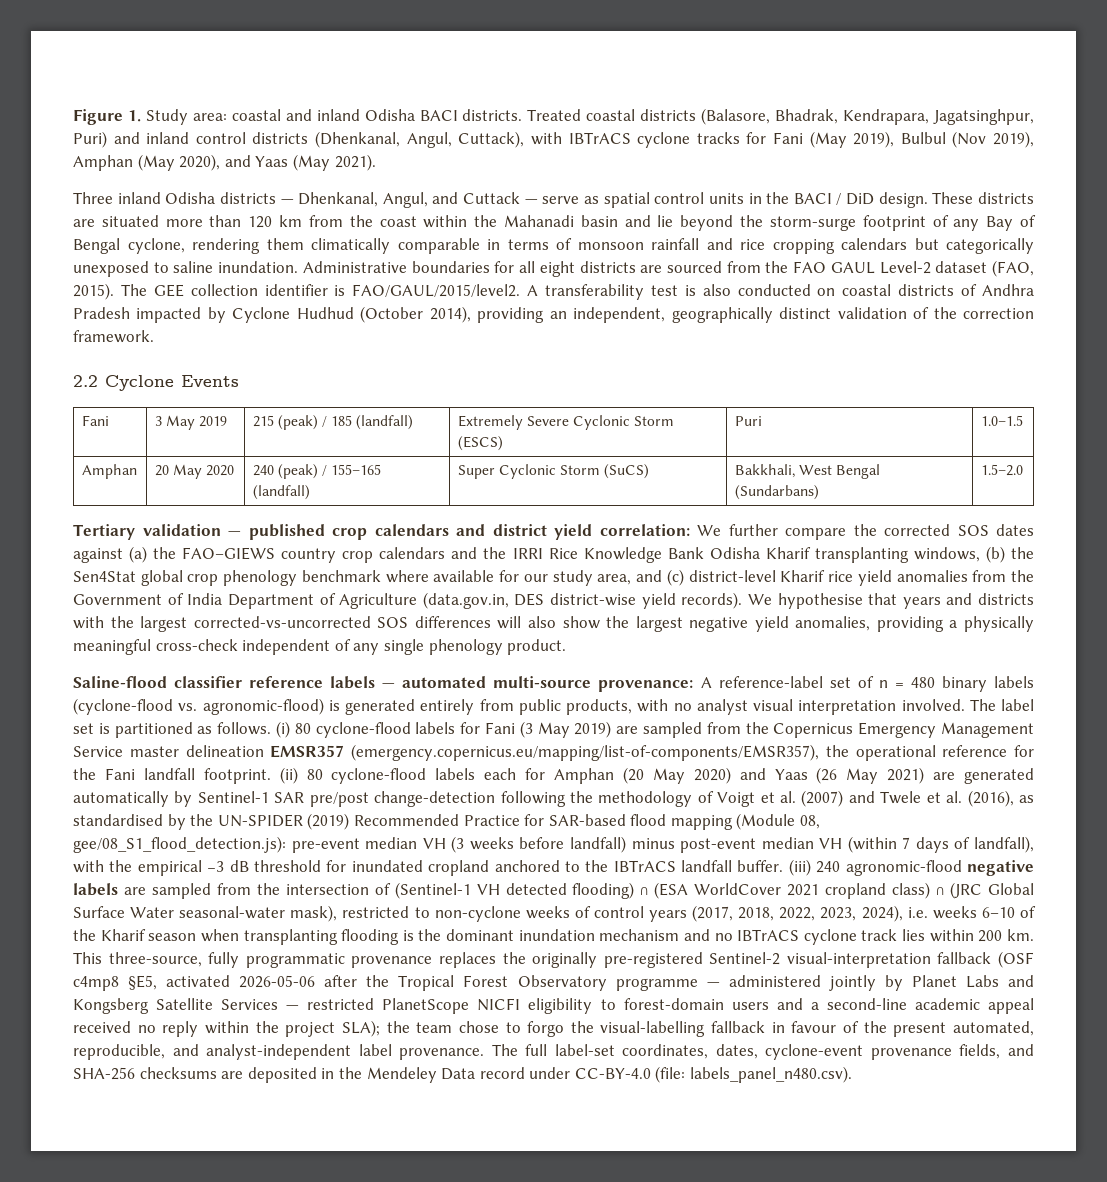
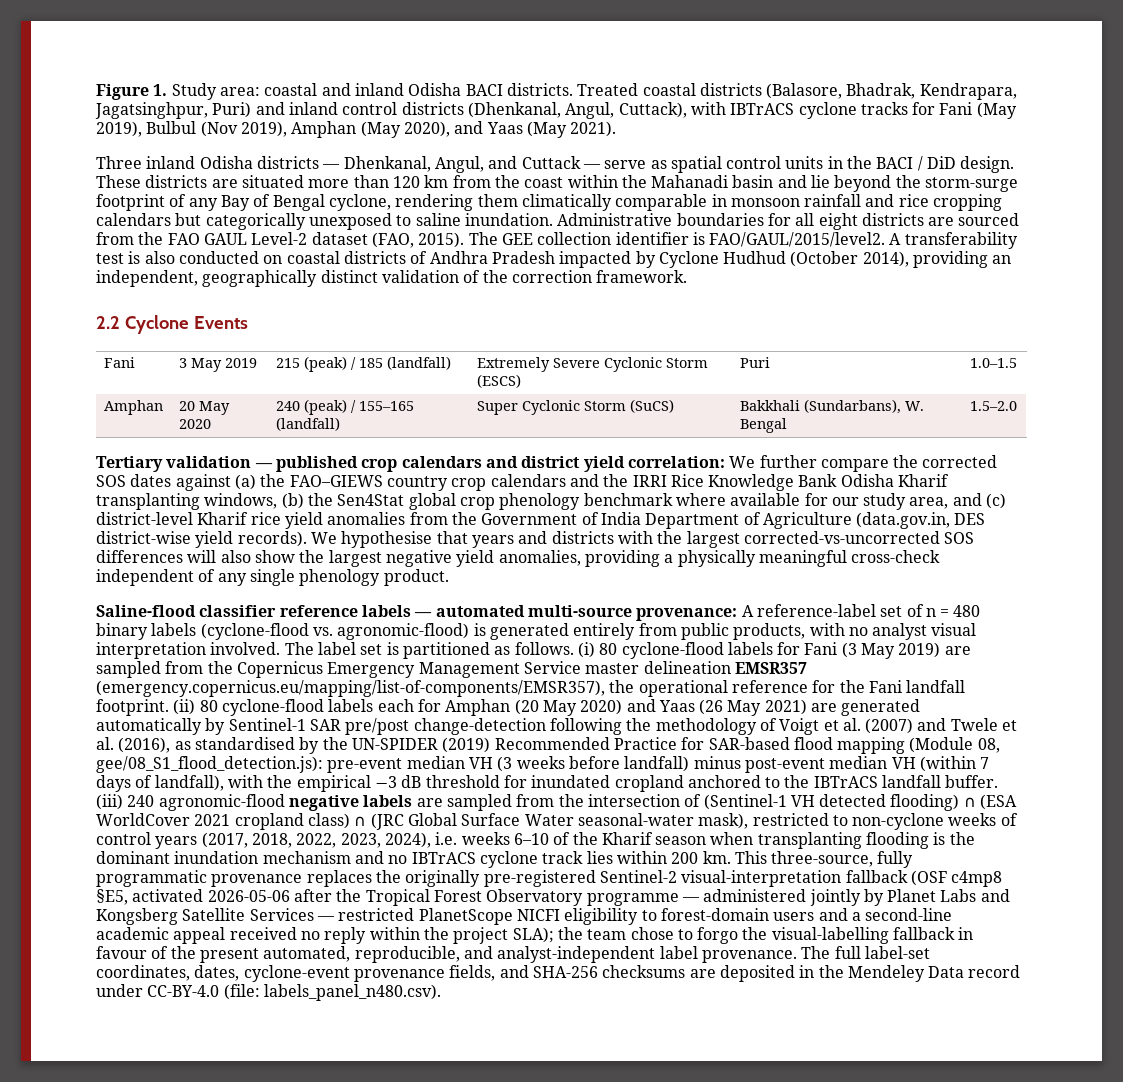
- These districts are situated more than 120 km from the coast within the Mahanadi basin and lie beyond the storm-surge footprint of any Bay of Bengal cyclone, rendering them climatically comparable in terms of monsoon rainfall and rice cropping calendars but categorically unexposed to saline inundation.
+ These districts are situated more than 120 km from the coast within the Mahanadi basin and lie beyond the storm-surge footprint of any Bay of Bengal cyclone, rendering them climatically comparable in monsoon rainfall and rice cropping calendars but categorically unexposed to saline inundation.
- Amphan | 20 May 2020 | 240 (peak) / 155–165 (landfall) | Super Cyclonic Storm (SuCS) | Bakkhali, West Bengal (Sundarbans) | 1.5–2.0
+ Amphan | 20 May 2020 | 240 (peak) / 155–165 (landfall) | Super Cyclonic Storm (SuCS) | Bakkhali (Sundarbans), W. Bengal | 1.5–2.0

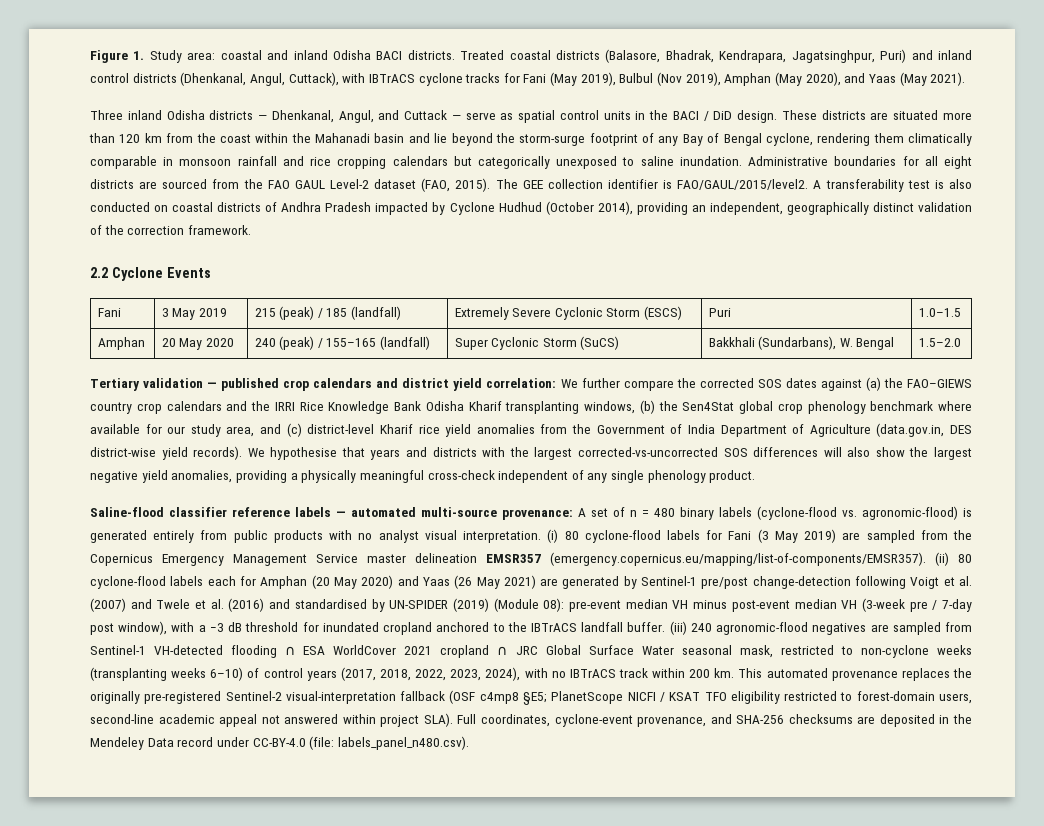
- Saline-flood classifier reference labels — automated multi-source provenance: A reference-label set of n = 480 binary labels (cyclone-flood vs. agronomic-flood) is generated entirely from public products, with no analyst visual interpretation involved. The label set is partitioned as follows.
+ Saline-flood classifier reference labels — automated multi-source provenance: A set of n = 480 binary labels (cyclone-flood vs. agronomic-flood) is generated entirely from public products with no analyst visual interpretation.
- (i) 80 cyclone-flood labels for Fani (3 May 2019) are sampled from the Copernicus Emergency Management Service master delineation EMSR357 (emergency.copernicus.eu/mapping/list-of-components/EMSR357), the operational reference for the Fani landfall footprint. (ii) 80 cyclone-flood labels each for Amphan (20 May 2020) and Yaas (26 May 2021) are generated automatically by Sentinel-1 SAR pre/post change-detection following the methodology of Voigt et al. (2007) and Twele et al. (2016), as standardised by the UN-SPIDER (2019) Recommended Practice for SAR-based flood mapping (Module 08, gee/08_S1_flood_detection.js): pre-event median VH (3 weeks before landfall) minus post-event median VH (within 7 days of landfall), with the empirical −3 dB threshold for inundated cropland anchored to the IBTrACS landfall buffer.
+ (i) 80 cyclone-flood labels for Fani (3 May 2019) are sampled from the Copernicus Emergency Management Service master delineation EMSR357 (emergency.copernicus.eu/mapping/list-of-components/EMSR357). (ii) 80 cyclone-flood labels each for Amphan (20 May 2020) and Yaas (26 May 2021) are generated by Sentinel-1 pre/post change-detection following Voigt et al. (2007) and Twele et al. (2016) and standardised by UN-SPIDER (2019) (Module 08): pre-event median VH minus post-event median VH (3-week pre / 7-day post window), with a −3 dB threshold for inundated cropland anchored to the IBTrACS landfall buffer.
- (iii) 240 agronomic-flood negative labels are sampled from the intersection of (Sentinel-1 VH detected flooding) ∩ (ESA WorldCover 2021 cropland class) ∩ (JRC Global Surface Water seasonal-water mask), restricted to non-cyclone weeks of control years (2017, 2018, 2022, 2023, 2024), i.e. weeks 6–10 of the Kharif season when transplanting flooding is the dominant inundation mechanism and no IBTrACS cyclone track lies within 200 km.
+ (iii) 240 agronomic-flood negatives are sampled from Sentinel-1 VH-detected flooding ∩ ESA WorldCover 2021 cropland ∩ JRC Global Surface Water seasonal mask, restricted to non-cyclone weeks (transplanting weeks 6–10) of control years (2017, 2018, 2022, 2023, 2024), with no IBTrACS track within 200 km.
- This three-source, fully programmatic provenance replaces the originally pre-registered Sentinel-2 visual-interpretation fallback (OSF c4mp8 §E5, activated 2026-05-06 after the Tropical Forest Observatory programme — administered jointly by Planet Labs and Kongsberg Satellite Services — restricted PlanetScope NICFI eligibility to forest-domain users and a second-line academic appeal received no reply within the project SLA); the team chose to forgo the visual-labelling fallback in favour of the present automated, reproducible, and analyst-independent label provenance. The full label-set coordinates, dates, cyclone-event provenance fields, and SHA-256 checksums are deposited in the Mendeley Data record under CC-BY-4.0 (file: labels_panel_n480.csv).
+ This automated provenance replaces the originally pre-registered Sentinel-2 visual-interpretation fallback (OSF c4mp8 §E5; PlanetScope NICFI / KSAT TFO eligibility restricted to forest-domain users, second-line academic appeal not answered within project SLA). Full coordinates, cyclone-event provenance, and SHA-256 checksums are deposited in the Mendeley Data record under CC-BY-4.0 (file: labels_panel_n480.csv).

